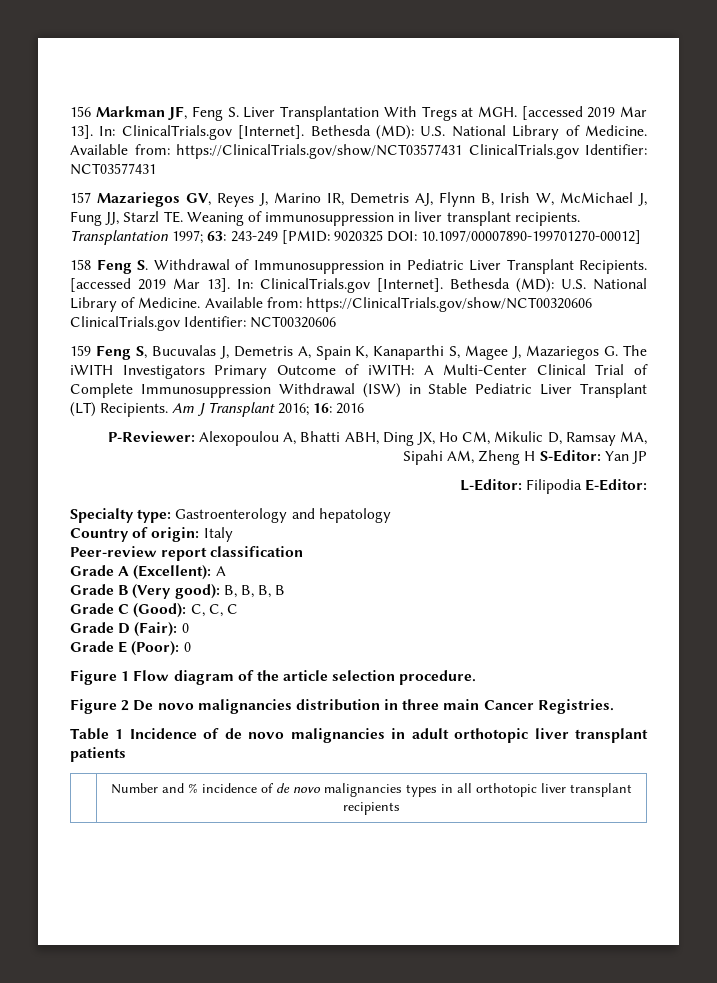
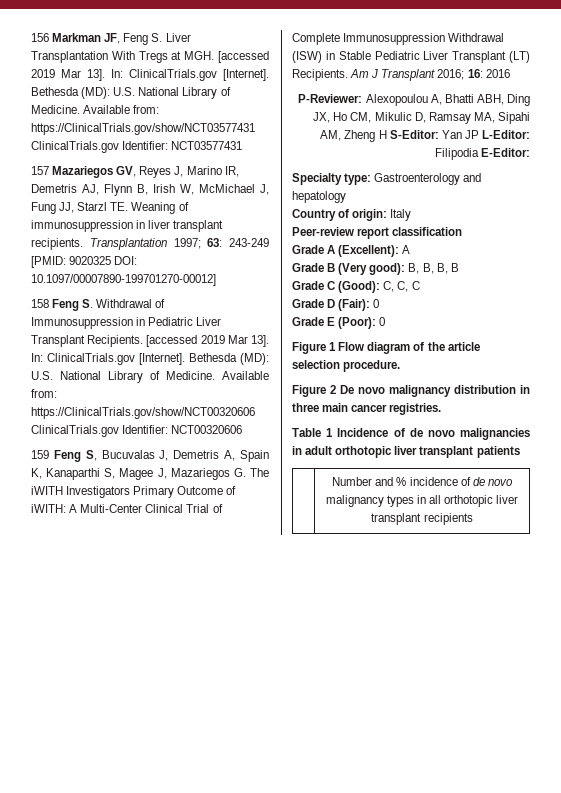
- P-Reviewer: Alexopoulou A, Bhatti ABH, Ding JX, Ho CM, Mikulic D, Ramsay MA, Sipahi AM, Zheng H S-Editor: Yan JP
- L-Editor: Filipodia E-Editor:
+ P-Reviewer: Alexopoulou A, Bhatti ABH, Ding JX, Ho CM, Mikulic D, Ramsay MA, Sipahi AM, Zheng H S-Editor: Yan JP L-Editor: Filipodia E-Editor:
- Figure 2 De novo malignancies distribution in three main Cancer Registries.
+ Figure 2 De novo malignancy distribution in three main cancer registries.
- | Number and % incidence of de novo malignancies types in all orthotopic liver transplant recipients
+ | Number and % incidence of de novo malignancy types in all orthotopic liver transplant recipients

